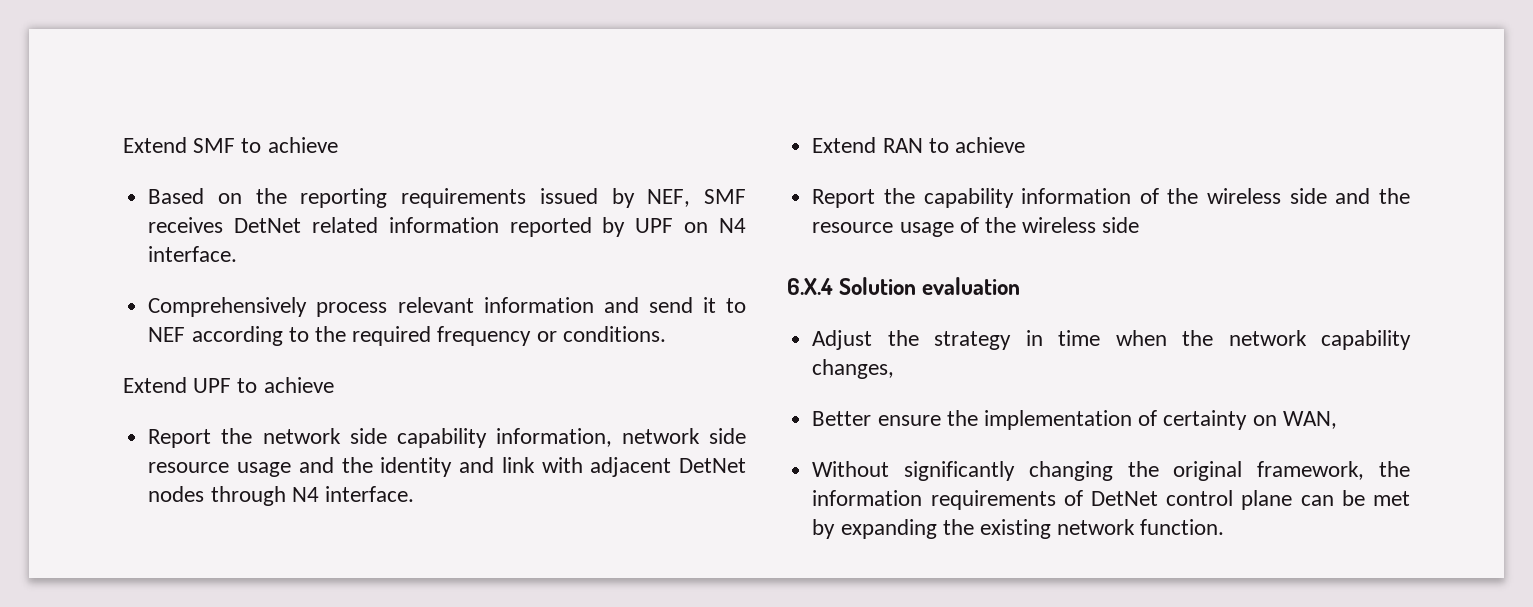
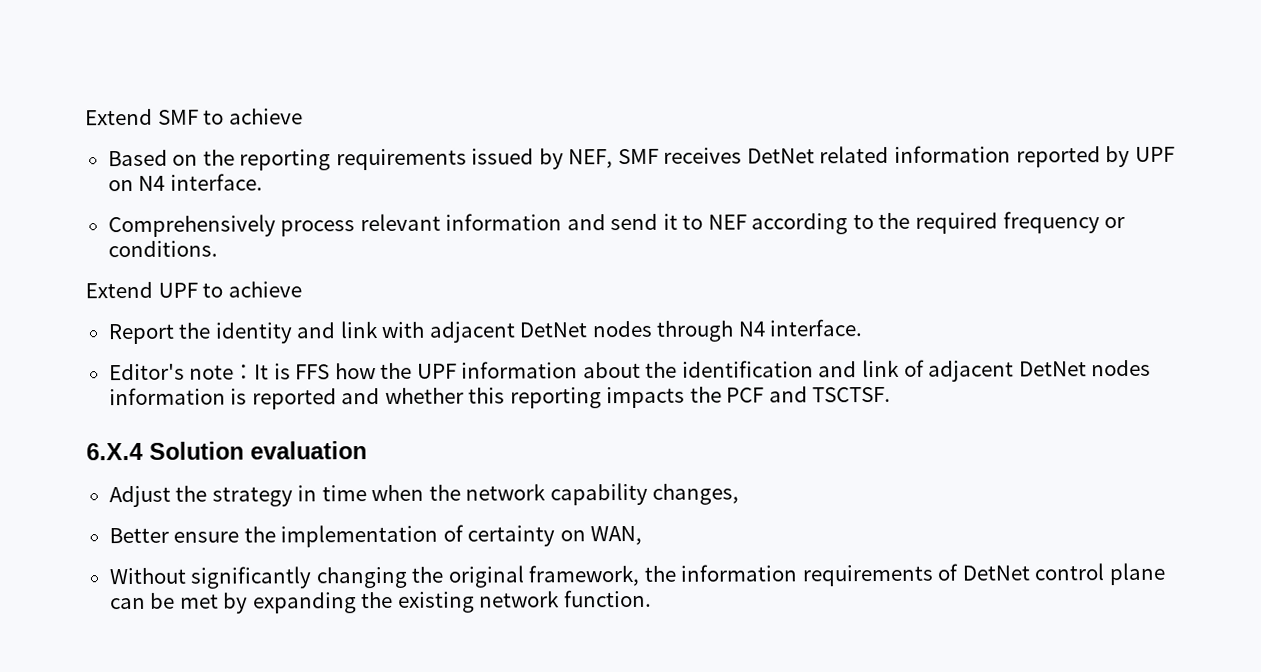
- Report the network side capability information, network side resource usage and the identity and link with adjacent DetNet nodes through N4 interface.
+ Report the identity and link with adjacent DetNet nodes through N4 interface.
- Extend RAN to achieve
- Report the capability information of the wireless side and the resource usage of the wireless side
+ Editor's note：It is FFS how the UPF information about the identification and link of adjacent DetNet nodes information is reported and whether this reporting impacts the PCF and TSCTSF.

